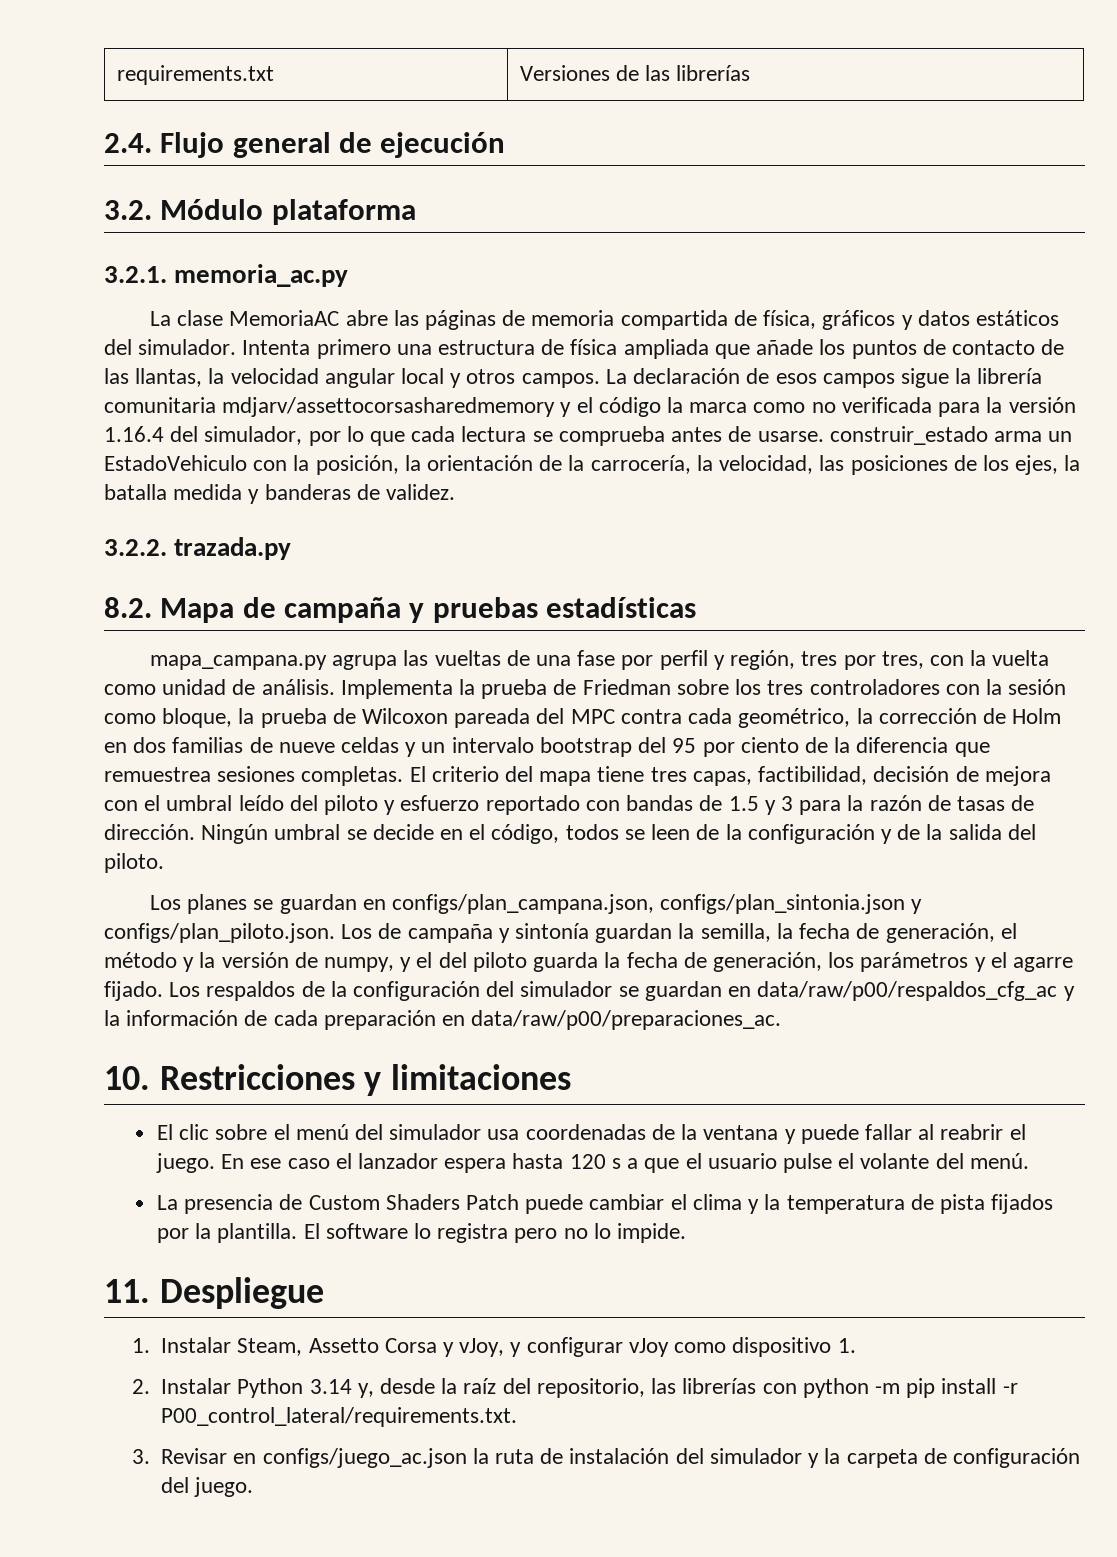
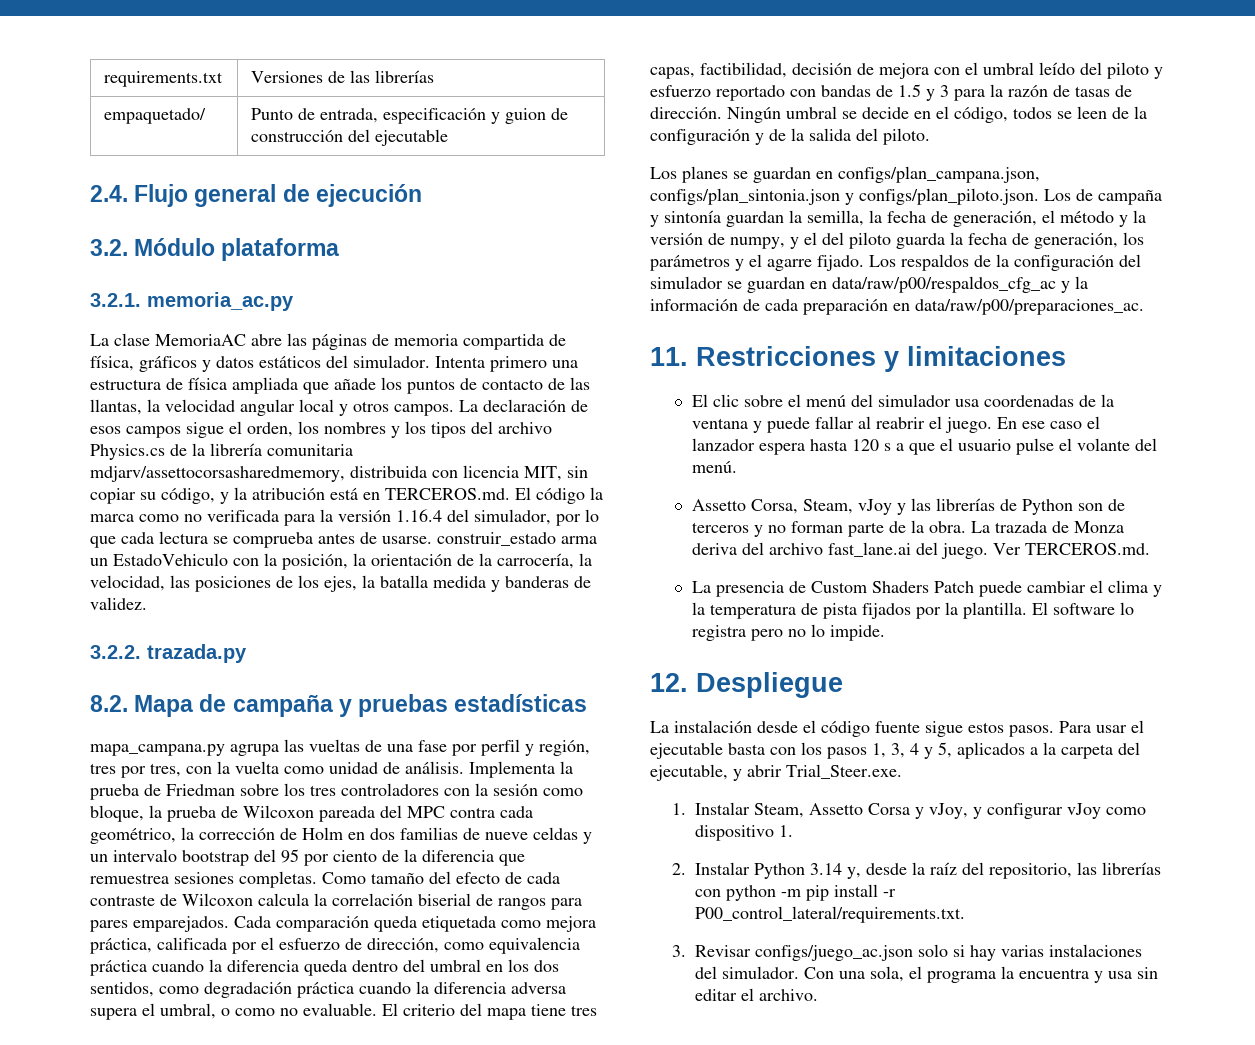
+ empaquetado/ | Punto de entrada, especificación y guion de construcción del ejecutable
- La declaración de esos campos sigue la librería comunitaria mdjarv/assettocorsasharedmemory y el código la marca como no verificada para la versión 1.16.4 del simulador, por lo que cada lectura se comprueba antes de usarse. construir_estado arma un EstadoVehiculo con la posición, la orientación de la carrocería, la velocidad, las posiciones de los ejes, la batalla medida y banderas de validez.
+ La declaración de esos campos sigue el orden, los nombres y los tipos del archivo Physics.cs de la librería comunitaria mdjarv/assettocorsasharedmemory, distribuida con licencia MIT, sin copiar su código, y la atribución está en TERCEROS.md. El código la marca como no verificada para la versión 1.16.4 del simulador, por lo que cada lectura se comprueba antes de usarse. construir_estado arma un EstadoVehiculo con la posición, la orientación de la carrocería, la velocidad, las posiciones de los ejes, la batalla medida y banderas de validez.
+ Como tamaño del efecto de cada contraste de Wilcoxon calcula la correlación biserial de rangos para pares emparejados. Cada comparación queda etiquetada como mejora práctica, calificada por el esfuerzo de dirección, como equivalencia práctica cuando la diferencia queda dentro del umbral en los dos sentidos, como degradación práctica cuando la diferencia adversa supera el umbral, o como no evaluable.
- 10. Restricciones y limitaciones
+ 11. Restricciones y limitaciones
+ Assetto Corsa, Steam, vJoy y las librerías de Python son de terceros y no forman parte de la obra. La trazada de Monza deriva del archivo fast_lane.ai del juego. Ver TERCEROS.md.
- 11. Despliegue
+ 12. Despliegue
+ La instalación desde el código fuente sigue estos pasos. Para usar el ejecutable basta con los pasos 1, 3, 4 y 5, aplicados a la carpeta del ejecutable, y abrir Trial_Steer.exe.
- 3. Revisar en configs/juego_ac.json la ruta de instalación del simulador y la carpeta de configuración del juego.
+ 3. Revisar configs/juego_ac.json solo si hay varias instalaciones del simulador. Con una sola, el programa la encuentra y usa sin editar el archivo.

